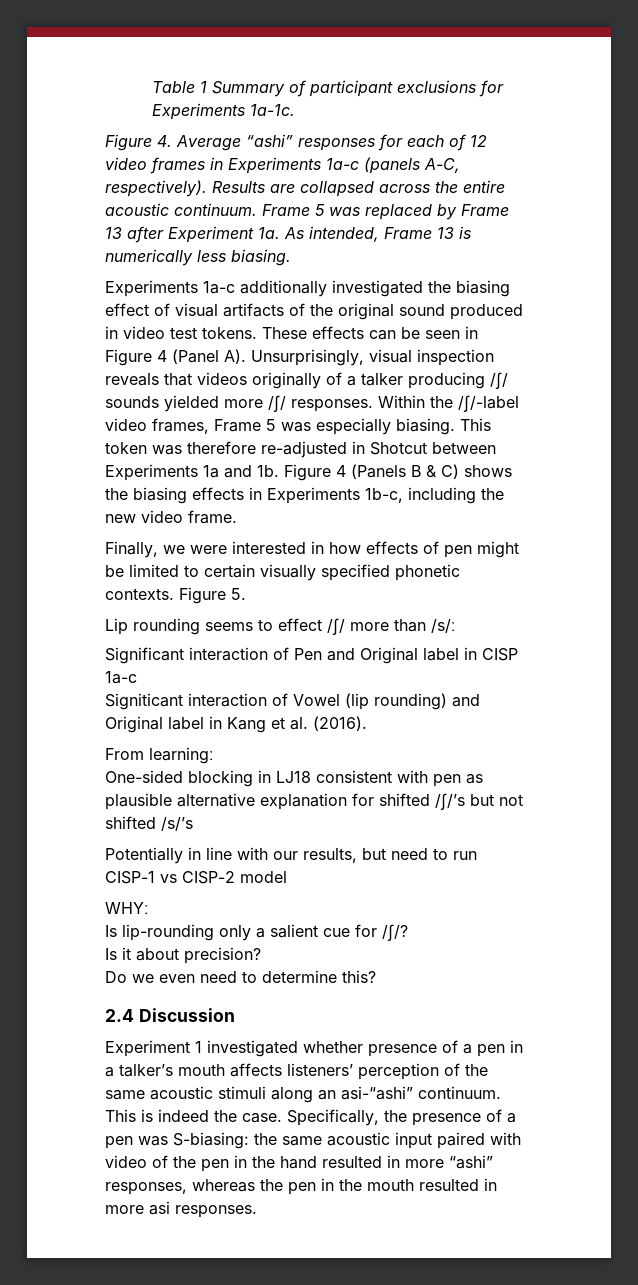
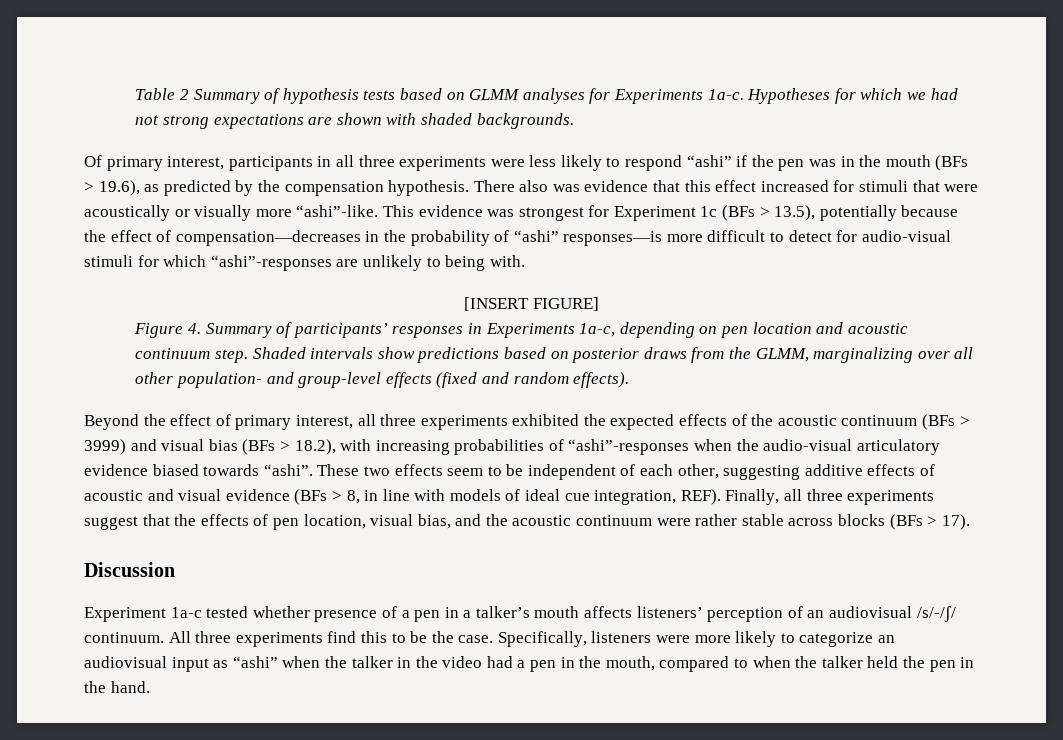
- Table 1 Summary of participant exclusions for Experiments 1a-1c.
- Figure 4. Average “ashi” responses for each of 12 video frames in Experiments 1a-c (panels A-C, respectively). Results are collapsed across the entire acoustic continuum. Frame 5 was replaced by Frame 13 after Experiment 1a. As intended, Frame 13 is numerically less biasing.
- Experiments 1a-c additionally investigated the biasing effect of visual artifacts of the original sound produced in video test tokens. These effects can be seen in Figure 4 (Panel A). Unsurprisingly, visual inspection reveals that videos originally of a talker producing /ʃ/ sounds yielded more /ʃ/ responses. Within the /ʃ/-label video frames, Frame 5 was especially biasing. This token was therefore re-adjusted in Shotcut between Experiments 1a and 1b. Figure 4 (Panels B & C) shows the biasing effects in Experiments 1b-c, including the new video frame.
- Finally, we were interested in how effects of pen might be limited to certain visually specified phonetic contexts. Figure 5.
- Lip rounding seems to effect /ʃ/ more than /s/ː
- Significant interaction of Pen and Original label in CISP 1a-c
- Signiticant interaction of Vowel (lip rounding) and Original label in Kang et al. (2016).
- From learningː
- One-sided blocking in LJ18 consistent with pen as plausible alternative explanation for shifted /ʃ/’s but not shifted /s/’s
- Potentially in line with our results, but need to run CISP-1 vs CISP-2 model
- WHYː
- Is lip-rounding only a salient cue for /ʃ/?
- Is it about precision?
- Do we even need to determine this?
- 2.4 Discussion
+ Table 2 Summary of hypothesis tests based on GLMM analyses for Experiments 1a-c. Hypotheses for which we had not strong expectations are shown with shaded backgrounds.
+ Of primary interest, participants in all three experiments were less likely to respond “ashi” if the pen was in the mouth (BFs > 19.6), as predicted by the compensation hypothesis. There also was evidence that this effect increased for stimuli that were acoustically or visually more “ashi”-like. This evidence was strongest for Experiment 1c (BFs > 13.5), potentially because the effect of compensation—decreases in the probability of “ashi” responses—is more difficult to detect for audio-visual stimuli for which “ashi”-responses are unlikely to being with.
+ [INSERT FIGURE]
+ Figure 4. Summary of participants’ responses in Experiments 1a-c, depending on pen location and acoustic continuum step. Shaded intervals show predictions based on posterior draws from the GLMM, marginalizing over all other population- and group-level effects (fixed and random effects).
+ Beyond the effect of primary interest, all three experiments exhibited the expected effects of the acoustic continuum (BFs > 3999) and visual bias (BFs > 18.2), with increasing probabilities of “ashi”-responses when the audio-visual articulatory evidence biased towards “ashi”. These two effects seem to be independent of each other, suggesting additive effects of acoustic and visual evidence (BFs > 8, in line with models of ideal cue integration, REF). Finally, all three experiments suggest that the effects of pen location, visual bias, and the acoustic continuum were rather stable across blocks (BFs > 17).
+ Discussion
- Experiment 1 investigated whether presence of a pen in a talker’s mouth affects listeners’ perception of the same acoustic stimuli along an asi-“ashi” continuum. This is indeed the case. Specifically, the presence of a pen was S-biasing: the same acoustic input paired with video of the pen in the hand resulted in more “ashi” responses, whereas the pen in the mouth resulted in more asi responses.
+ Experiment 1a-c tested whether presence of a pen in a talker’s mouth affects listeners’ perception of an audiovisual /s/-/ʃ/ continuum. All three experiments find this to be the case. Specifically, listeners were more likely to categorize an audiovisual input as “ashi” when the talker in the video had a pen in the mouth, compared to when the talker held the pen in the hand.

